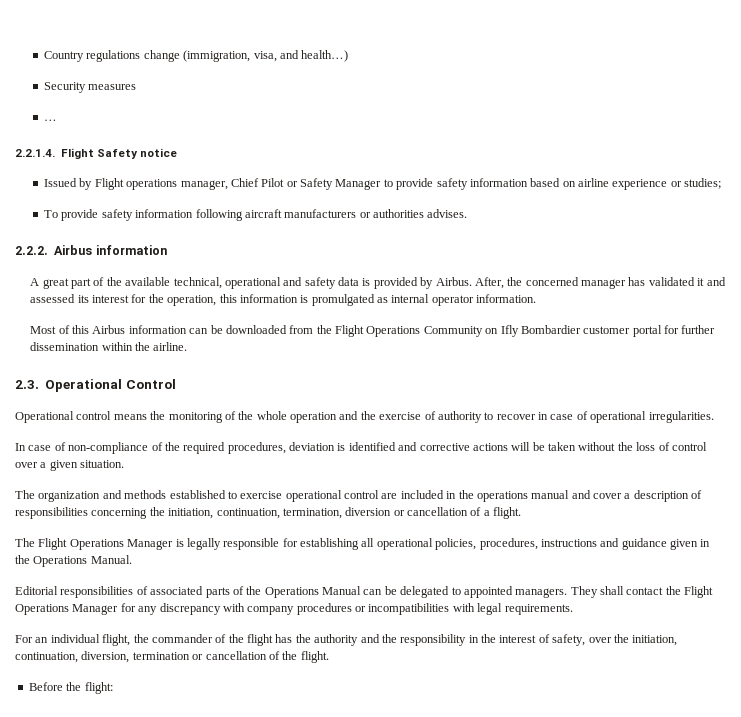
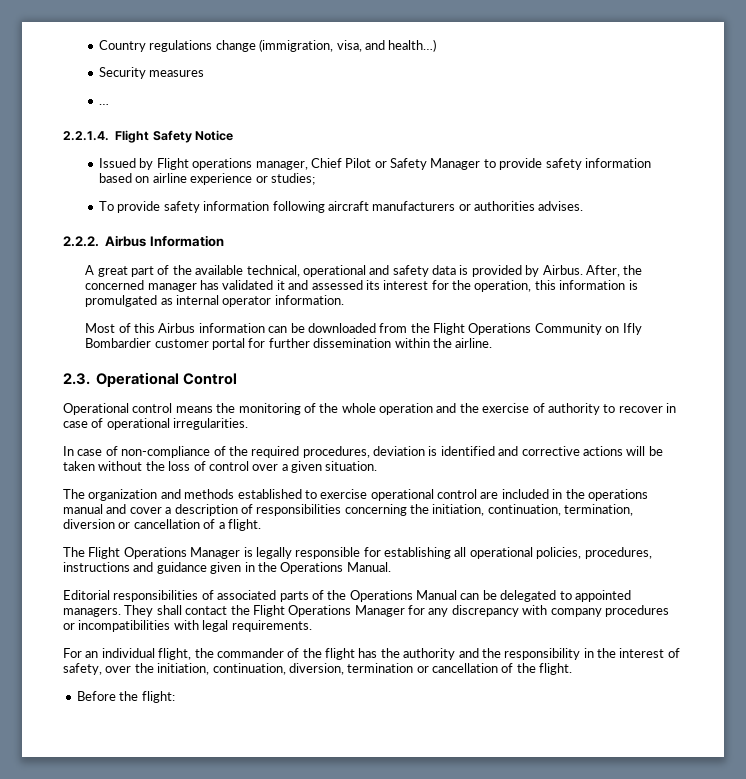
- 2.2.1.4. Flight Safety notice
+ 2.2.1.4. Flight Safety Notice
- 2.2.2. Airbus information
+ 2.2.2. Airbus Information

